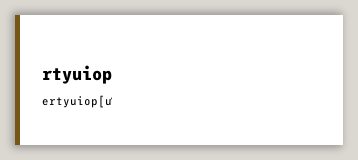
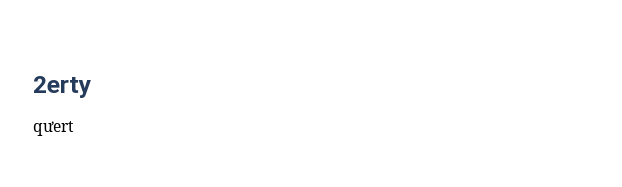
- rtyuiop
- ertyuiop[ư
+ 2erty
+ qưert

